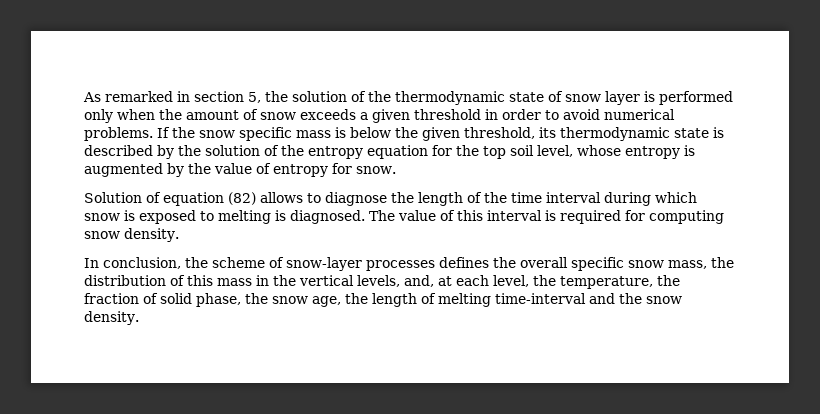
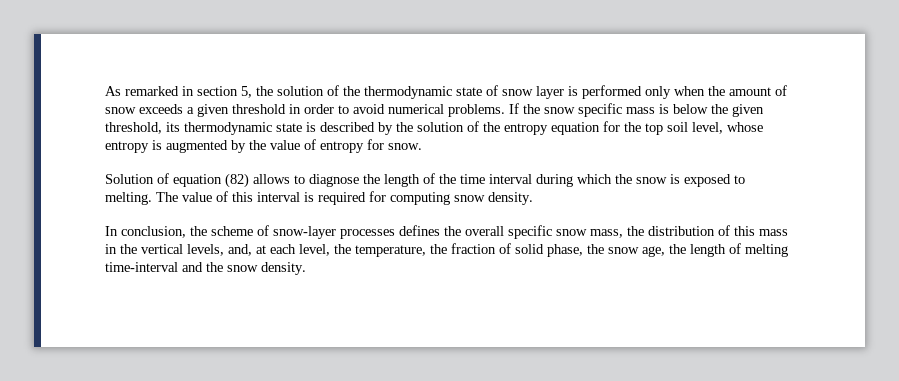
- Solution of equation (82) allows to diagnose the length of the time interval during which snow is exposed to melting is diagnosed.
+ Solution of equation (82) allows to diagnose the length of the time interval during which the snow is exposed to melting.

